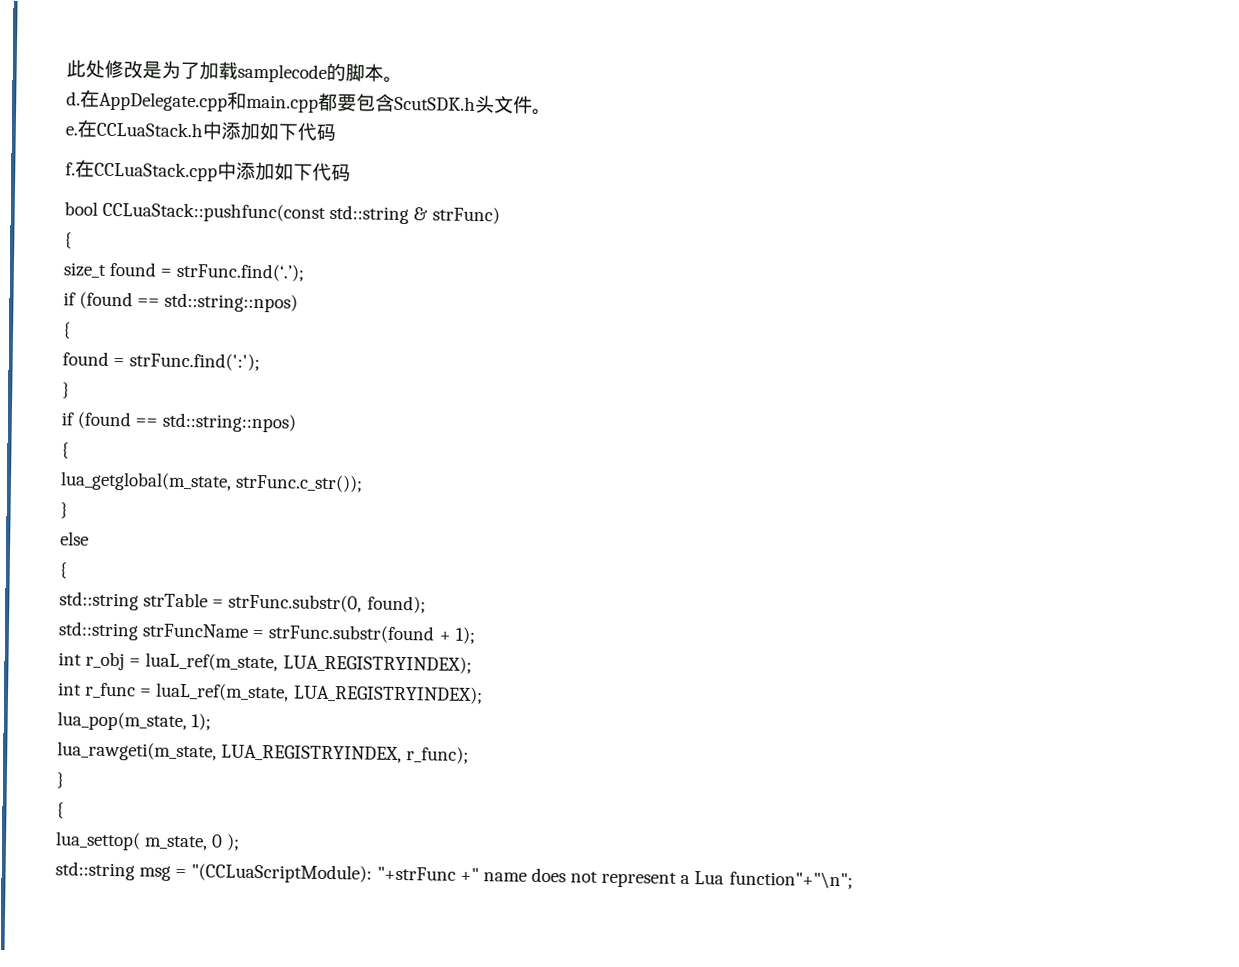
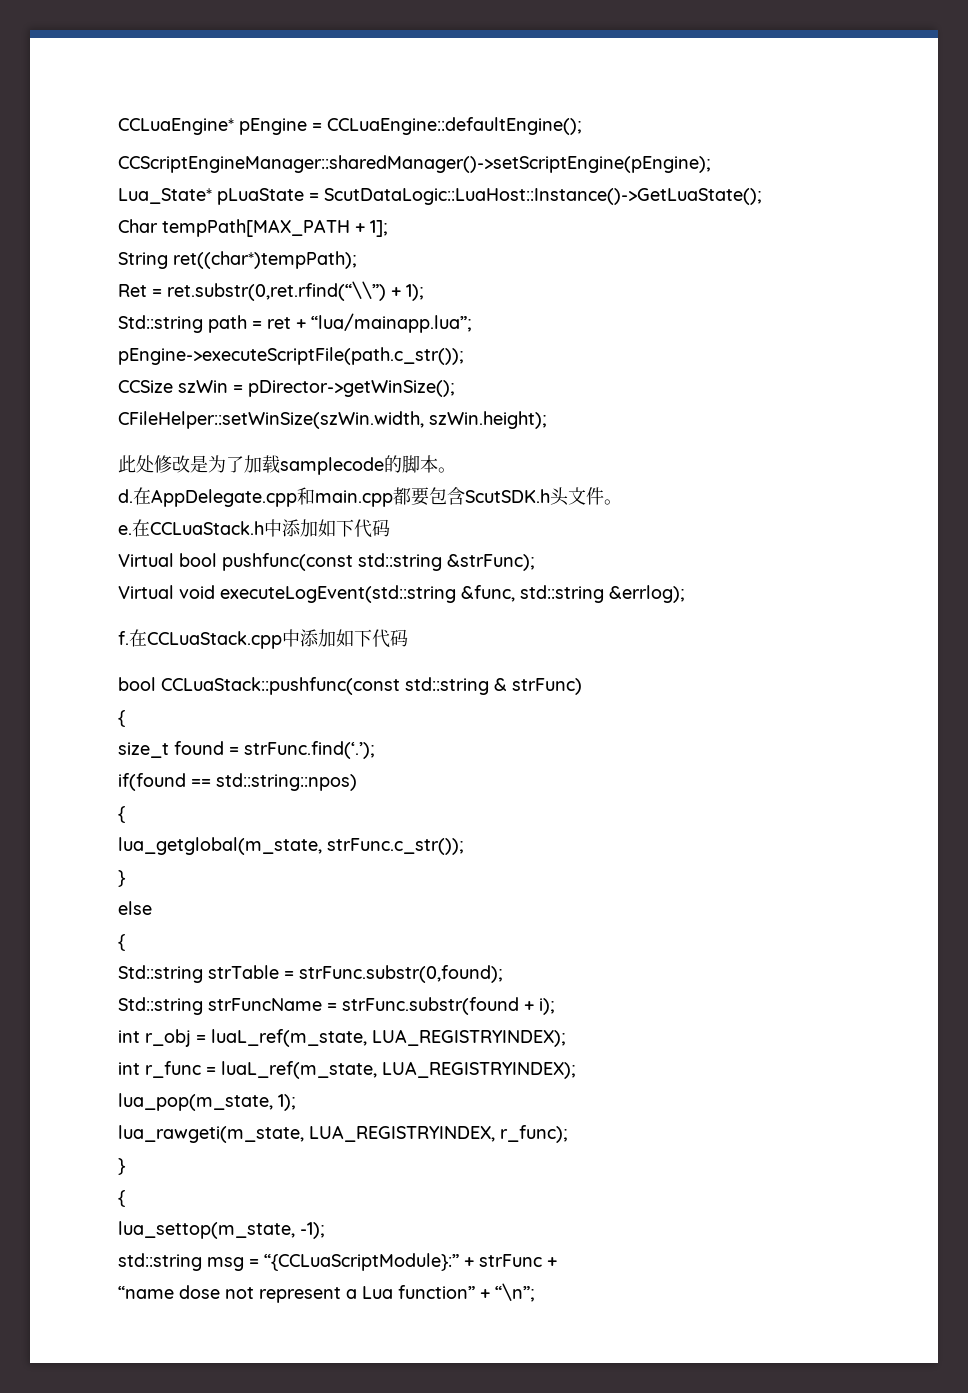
+ CCLuaEngine* pEngine = CCLuaEngine::defaultEngine();
+ CCScriptEngineManager::sharedManager()->setScriptEngine(pEngine);
+ Lua_State* pLuaState = ScutDataLogic::LuaHost::Instance()->GetLuaState();
+ Char tempPath[MAX_PATH + 1];
+ String ret((char*)tempPath);
+ Ret = ret.substr(0,ret.rfind(“\\”) + 1);
+ Std::string path = ret + “lua/mainapp.lua”;
+ pEngine->executeScriptFile(path.c_str());
+ CCSize szWin = pDirector->getWinSize();
+ CFileHelper::setWinSize(szWin.width, szWin.height);
+ Virtual bool pushfunc(const std::string &strFunc);
+ Virtual void executeLogEvent(std::string &func, std::string &errlog);
  size_t found = strFunc.find(‘.’);
- if (found == std::string::npos)
- {
- found = strFunc.find(':');
- }
- if (found == std::string::npos)
+ if(found == std::string::npos)
- std::string strTable = strFunc.substr(0, found);
- std::string strFuncName = strFunc.substr(found + 1);
+ Std::string strTable = strFunc.substr(0,found);
+ Std::string strFuncName = strFunc.substr(found + i);
- lua_settop( m_state, 0 );
+ lua_settop(m_state, -1);
- std::string msg = "(CCLuaScriptModule): "+strFunc +" name does not represent a Lua function"+"\n";
+ std::string msg = “{CCLuaScriptModule}:” + strFunc +
+ “name dose not represent a Lua function” + “\n”;

